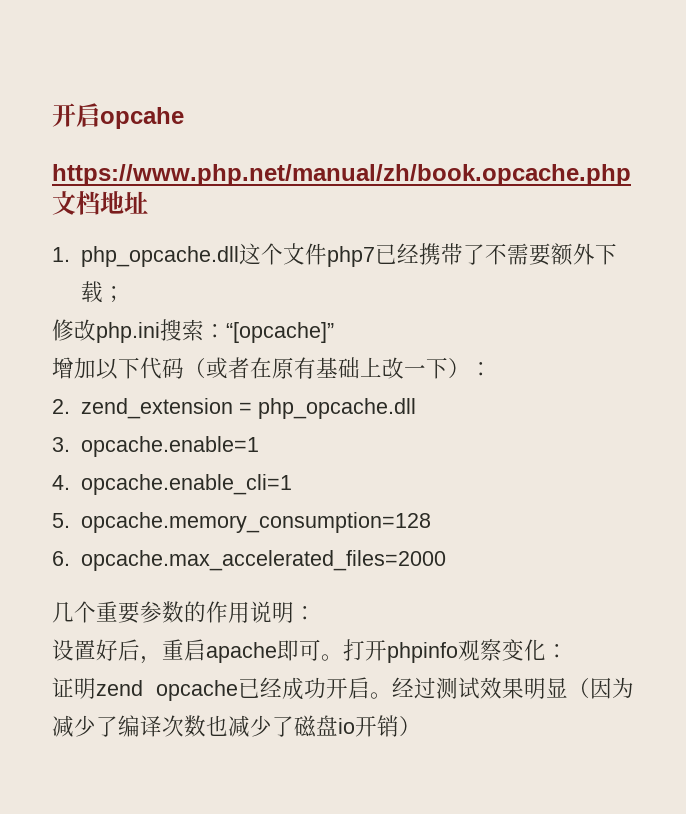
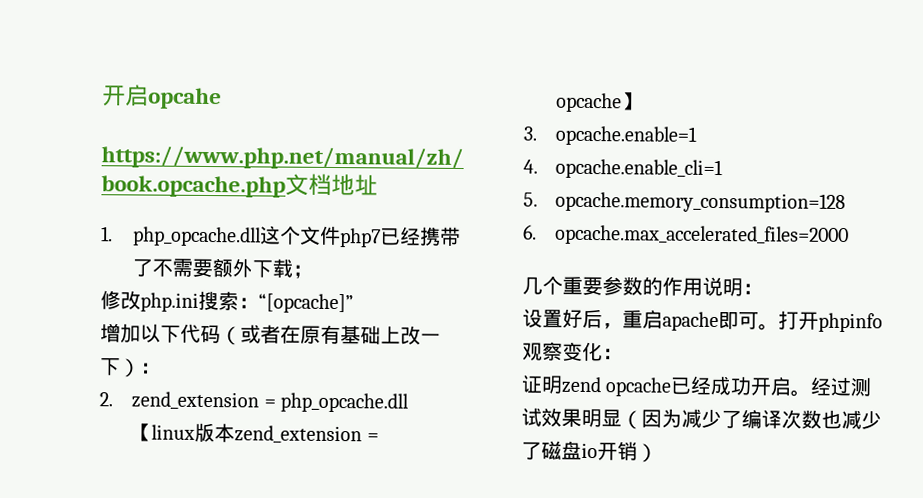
- 2. zend_extension = php_opcache.dll
+ 2. zend_extension = php_opcache.dll【linux版本zend_extension = opcache】

